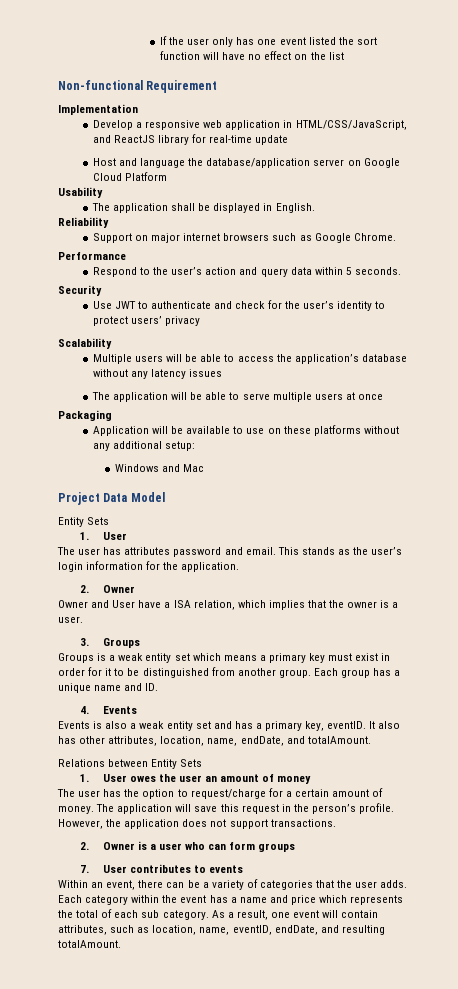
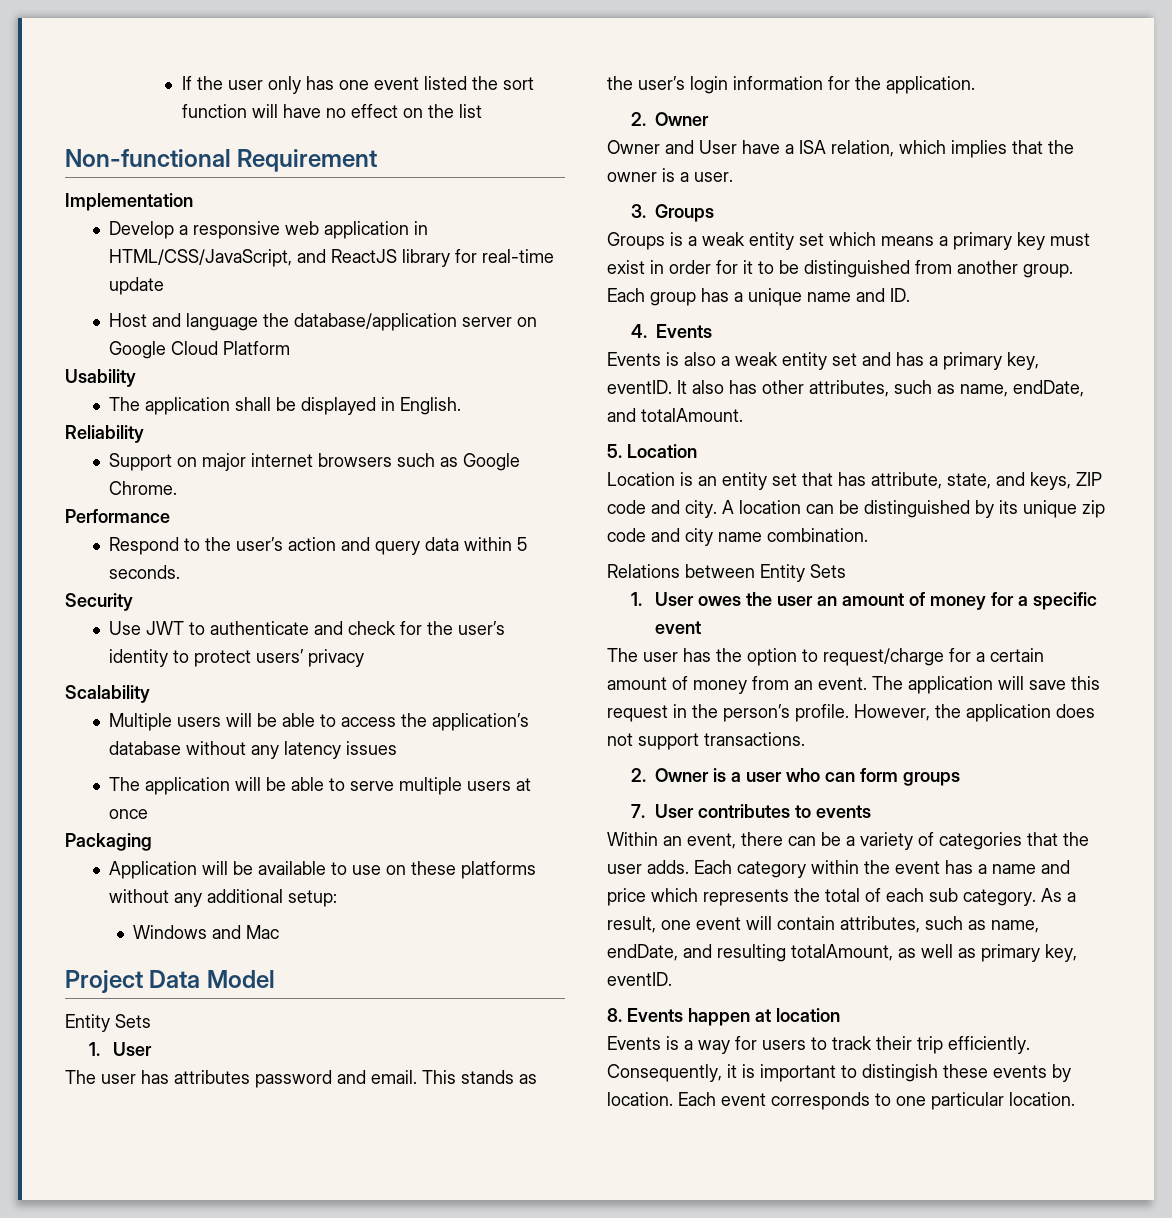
- It also has other attributes, location, name, endDate, and totalAmount.
+ It also has other attributes, such as name, endDate, and totalAmount.
+ 5. Location
+ Location is an entity set that has attribute, state, and keys, ZIP code and city. A location can be distinguished by its unique zip code and city name combination.
- 1. User owes the user an amount of money
+ 1. User owes the user an amount of money for a specific event
- The user has the option to request/charge for a certain amount of money.
+ The user has the option to request/charge for a certain amount of money from an event.
- As a result, one event will contain attributes, such as location, name, eventID, endDate, and resulting totalAmount.
+ As a result, one event will contain attributes, such as name, endDate, and resulting totalAmount, as well as primary key, eventID.
+ 8. Events happen at location
+ Events is a way for users to track their trip efficiently. Consequently, it is important to distingish these events by location. Each event corresponds to one particular location.

